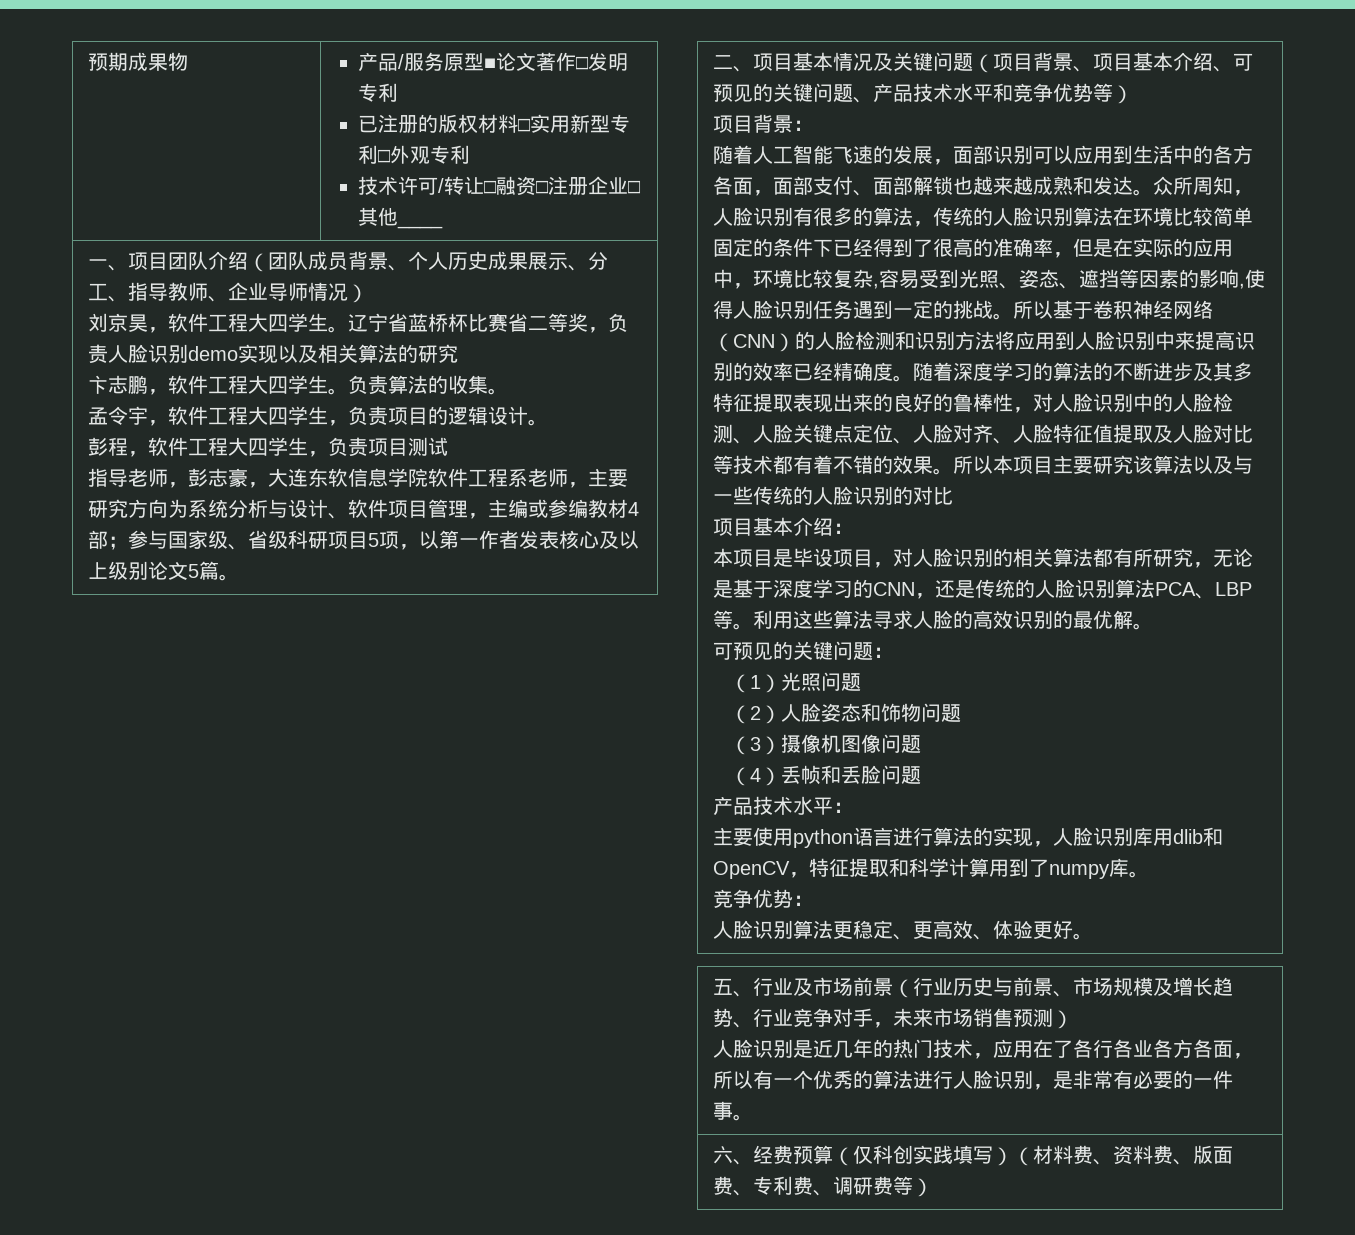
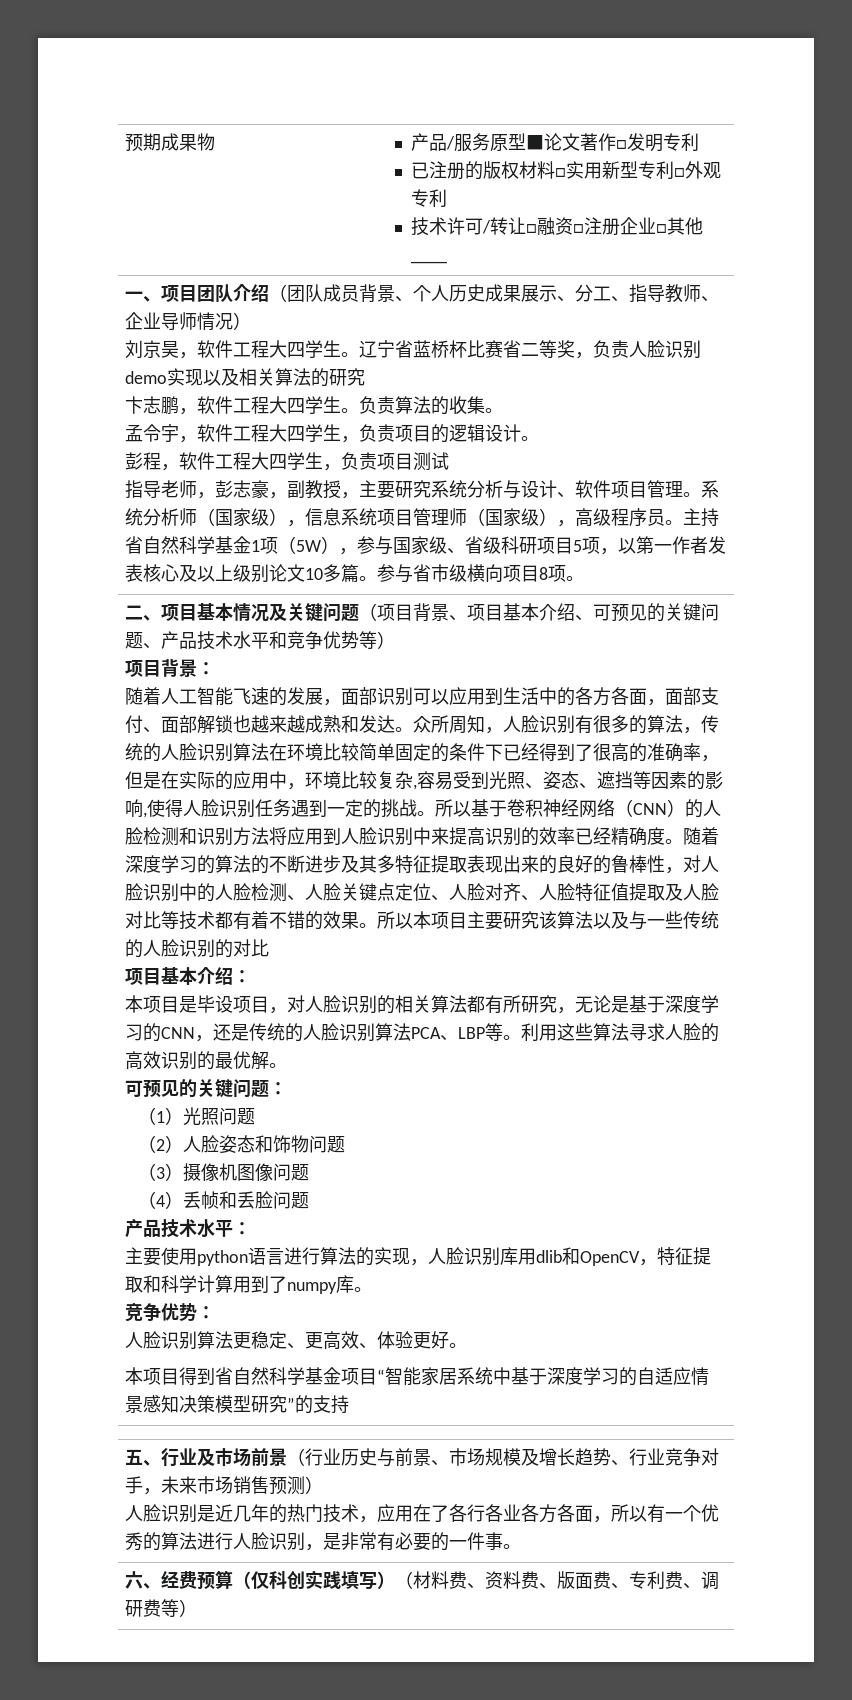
- 指导老师，彭志豪，大连东软信息学院软件工程系老师，主要研究方向为系统分析与设计、软件项目管理，主编或参编教材4部；参与国家级、省级科研项目5项，以第一作者发表核心及以上级别论文5篇。
+ 指导老师，彭志豪，副教授，主要研究系统分析与设计、软件项目管理。系统分析师（国家级），信息系统项目管理师（国家级），高级程序员。主持省自然科学基金1项（5W），参与国家级、省级科研项目5项，以第一作者发表核心及以上级别论文10多篇。参与省市级横向项目8项。
+ 本项目得到省自然科学基金项目“智能家居系统中基于深度学习的自适应情景感知决策模型研究”的支持

